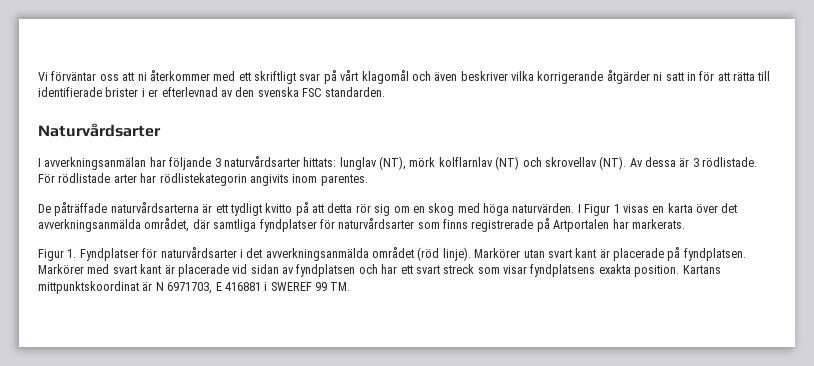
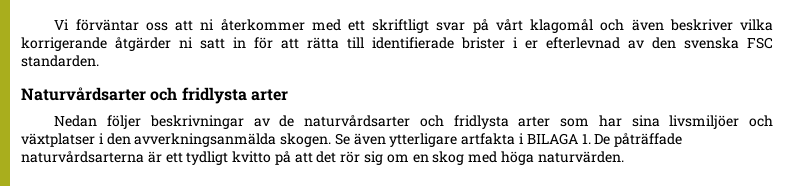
- Naturvårdsarter
- I avverkningsanmälan har följande 3 naturvårdsarter hittats: lunglav (NT), mörk kolflarnlav (NT) och skrovellav (NT). Av dessa är 3 rödlistade. För rödlistade arter har rödlistekategorin angivits inom parentes.
- De påträffade naturvårdsarterna är ett tydligt kvitto på att detta rör sig om en skog med höga naturvärden. I Figur 1 visas en karta över det avverkningsanmälda området, där samtliga fyndplatser för naturvårdsarter som finns registrerade på Artportalen har markerats.
- Figur 1. Fyndplatser för naturvårdsarter i det avverkningsanmälda området (röd linje). Markörer utan svart kant är placerade på fyndplatsen. Markörer med svart kant är placerade vid sidan av fyndplatsen och har ett svart streck som visar fyndplatsens exakta position. Kartans mittpunktskoordinat är N 6971703, E 416881 i SWEREF 99 TM.
+ Naturvårdsarter och fridlysta arter
+ Nedan följer beskrivningar av de naturvårdsarter och fridlysta arter som har sina livsmiljöer och växtplatser i den avverkningsanmälda skogen. Se även ytterligare artfakta i BILAGA 1. De påträffade naturvårdsarterna är ett tydligt kvitto på att det rör sig om en skog med höga naturvärden.

